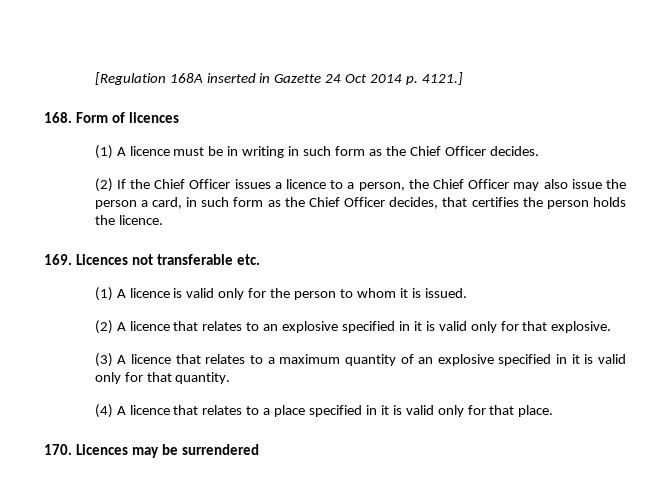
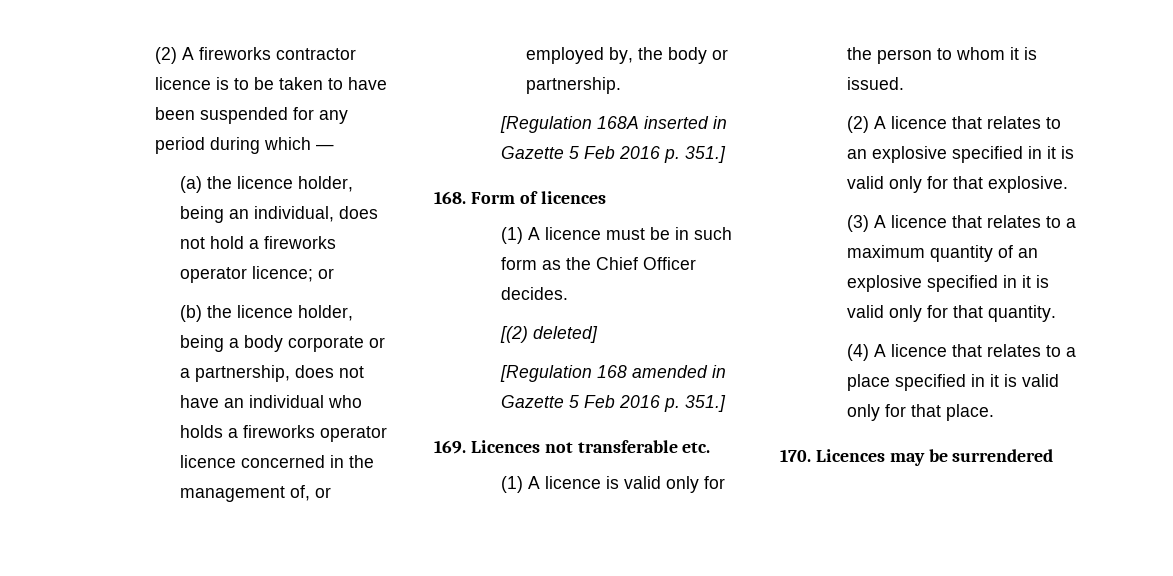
+ (2) A fireworks contractor licence is to be taken to have been suspended for any period during which —
+ (a) the licence holder, being an individual, does not hold a fireworks operator licence; or
+ (b) the licence holder, being a body corporate or a partnership, does not have an individual who holds a fireworks operator licence concerned in the management of, or employed by, the body or partnership.
- [Regulation 168A inserted in Gazette 24 Oct 2014 p. 4121.]
+ [Regulation 168A inserted in Gazette 5 Feb 2016 p. 351.]
- (1) A licence must be in writing in such form as the Chief Officer decides.
+ (1) A licence must be in such form as the Chief Officer decides.
- (2) If the Chief Officer issues a licence to a person, the Chief Officer may also issue the person a card, in such form as the Chief Officer decides, that certifies the person holds the licence.
+ [(2) deleted]
+ [Regulation 168 amended in Gazette 5 Feb 2016 p. 351.]

